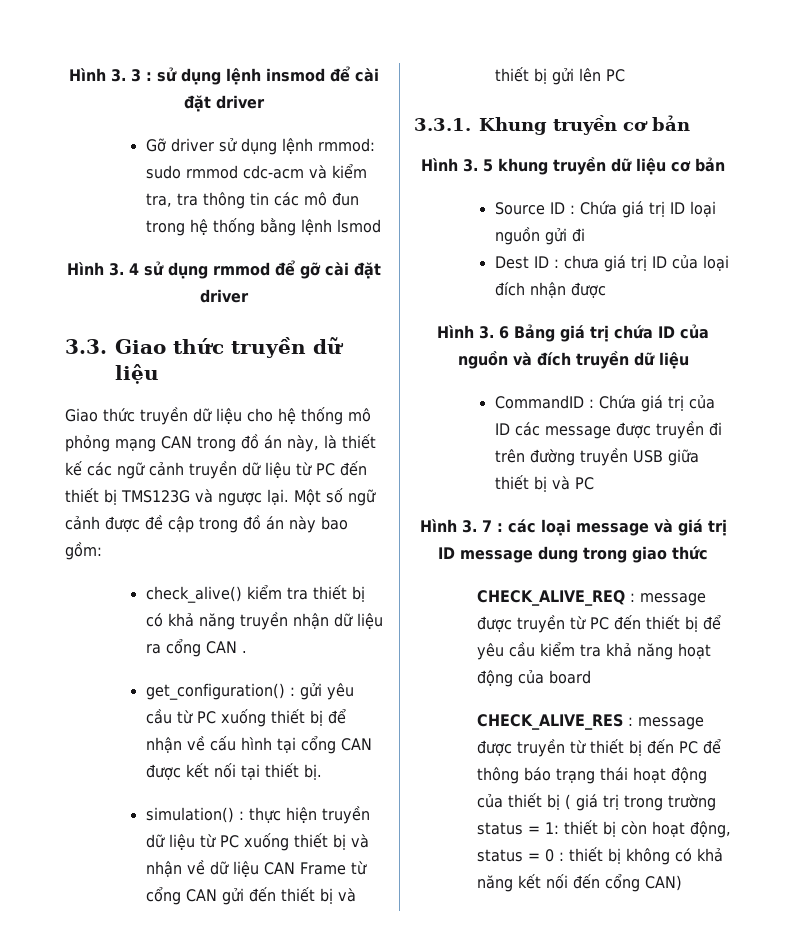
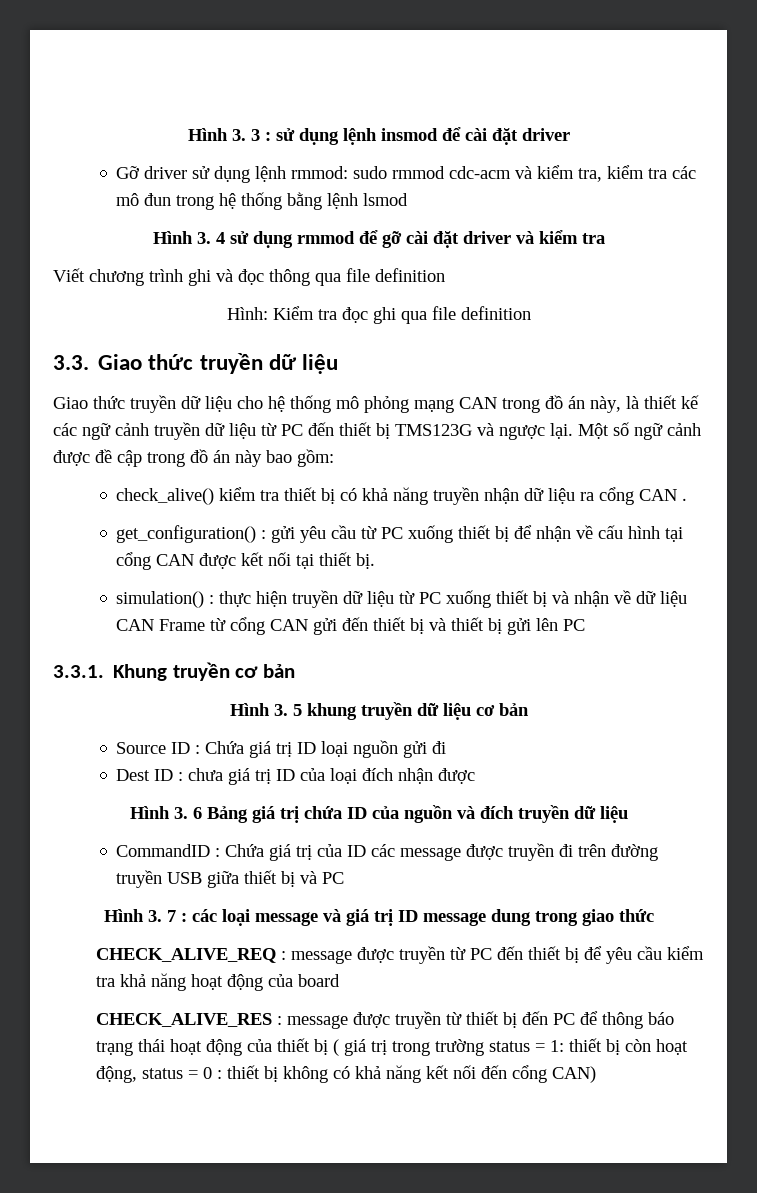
- Gỡ driver sử dụng lệnh rmmod: sudo rmmod cdc-acm và kiểm tra, tra thông tin các mô đun trong hệ thống bằng lệnh lsmod
+ Gỡ driver sử dụng lệnh rmmod: sudo rmmod cdc-acm và kiểm tra, kiểm tra các mô đun trong hệ thống bằng lệnh lsmod
- Hình 3. 4 sử dụng rmmod để gỡ cài đặt driver
+ Hình 3. 4 sử dụng rmmod để gỡ cài đặt driver và kiểm tra
+ Viết chương trình ghi và đọc thông qua file definition
+ Hình: Kiểm tra đọc ghi qua file definition

